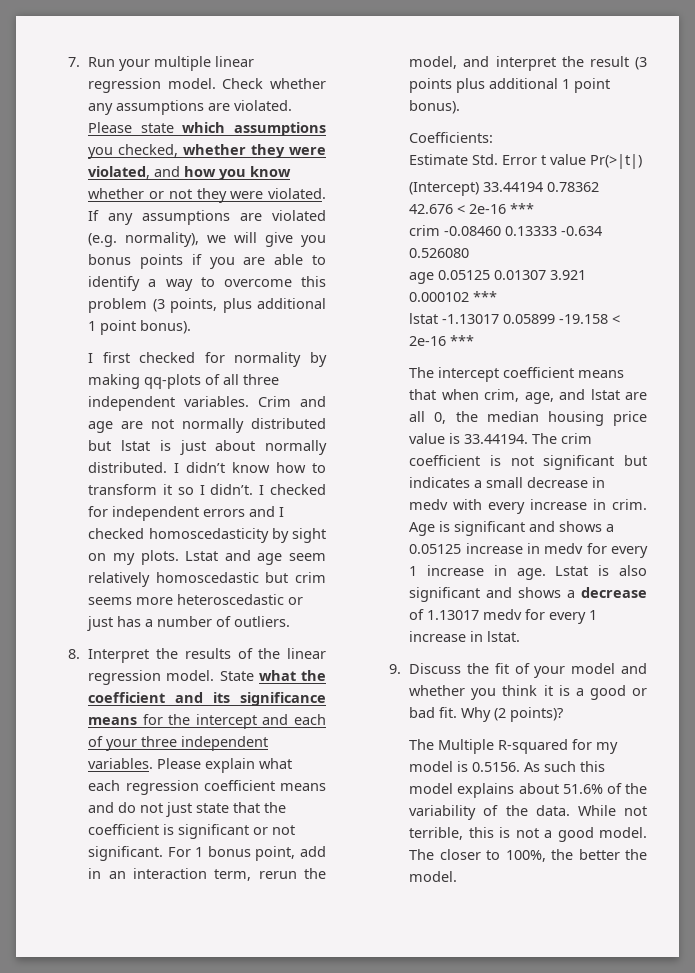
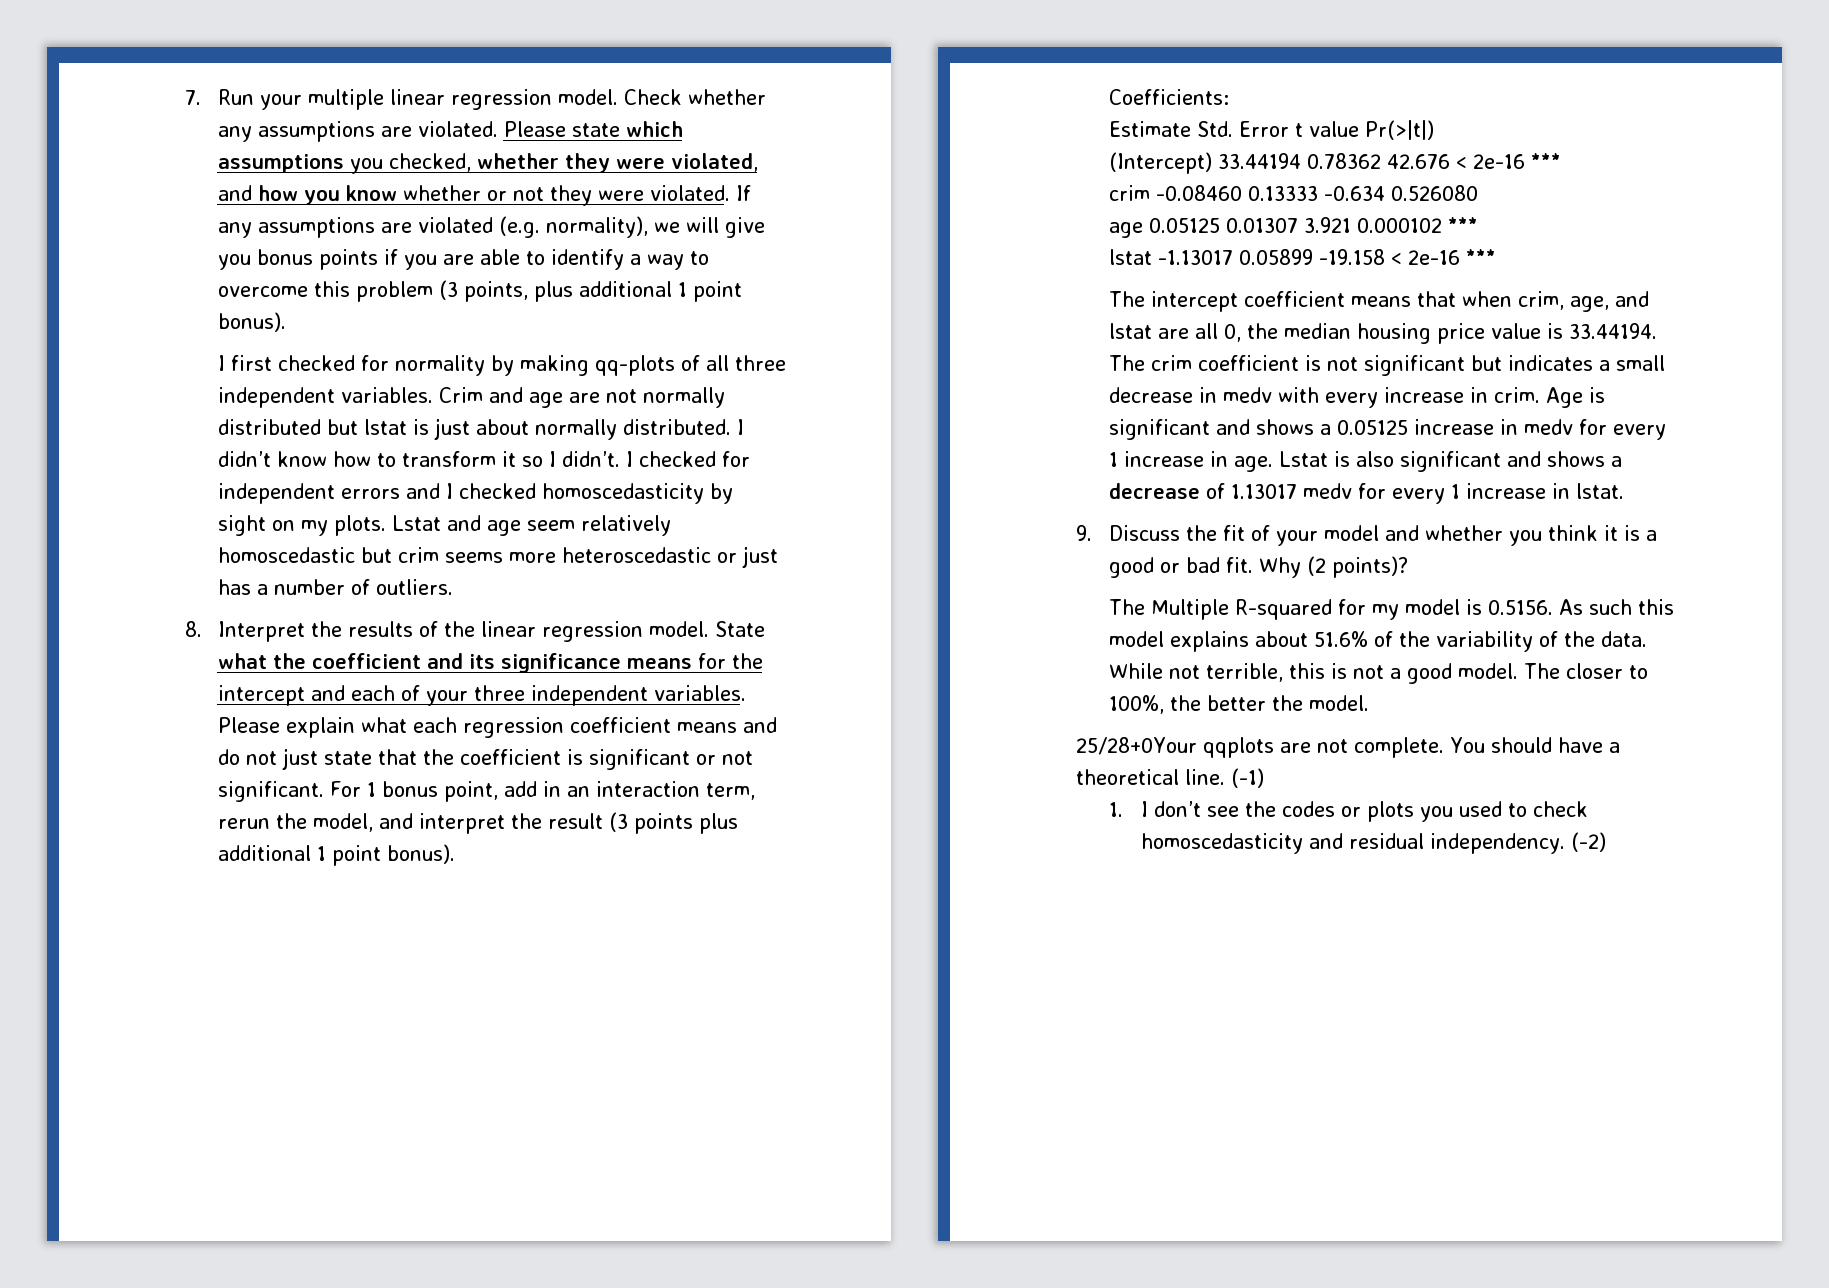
+ 25/28+0Your qqplots are not complete. You should have a theoretical line. (-1)
+ 1. I don’t see the codes or plots you used to check homoscedasticity and residual independency. (-2)

